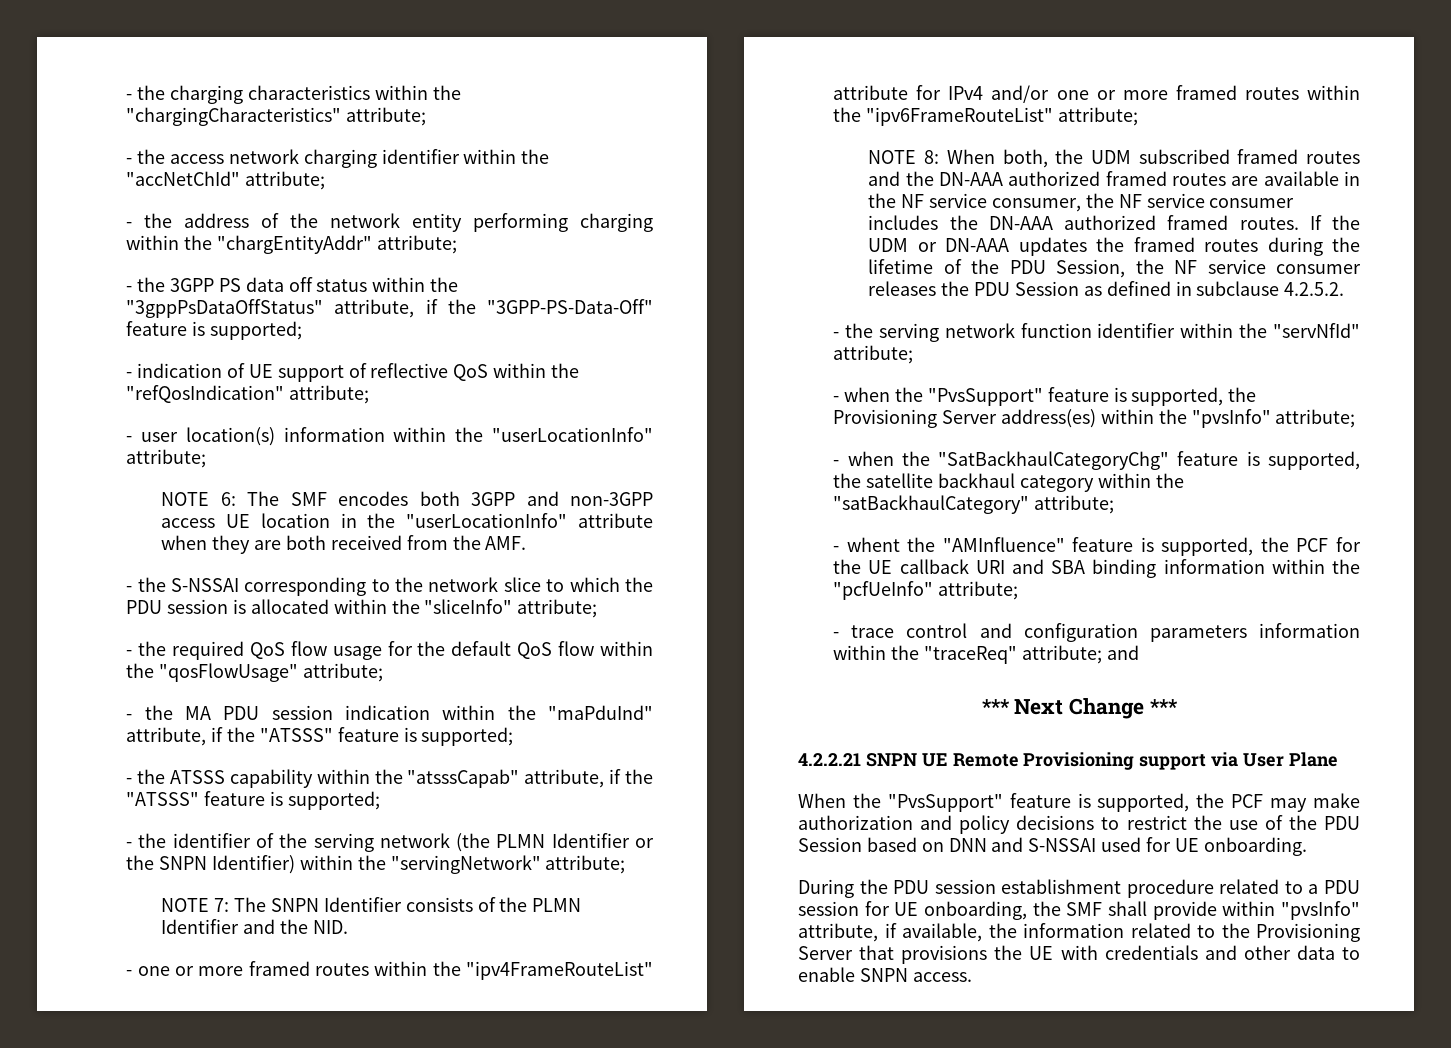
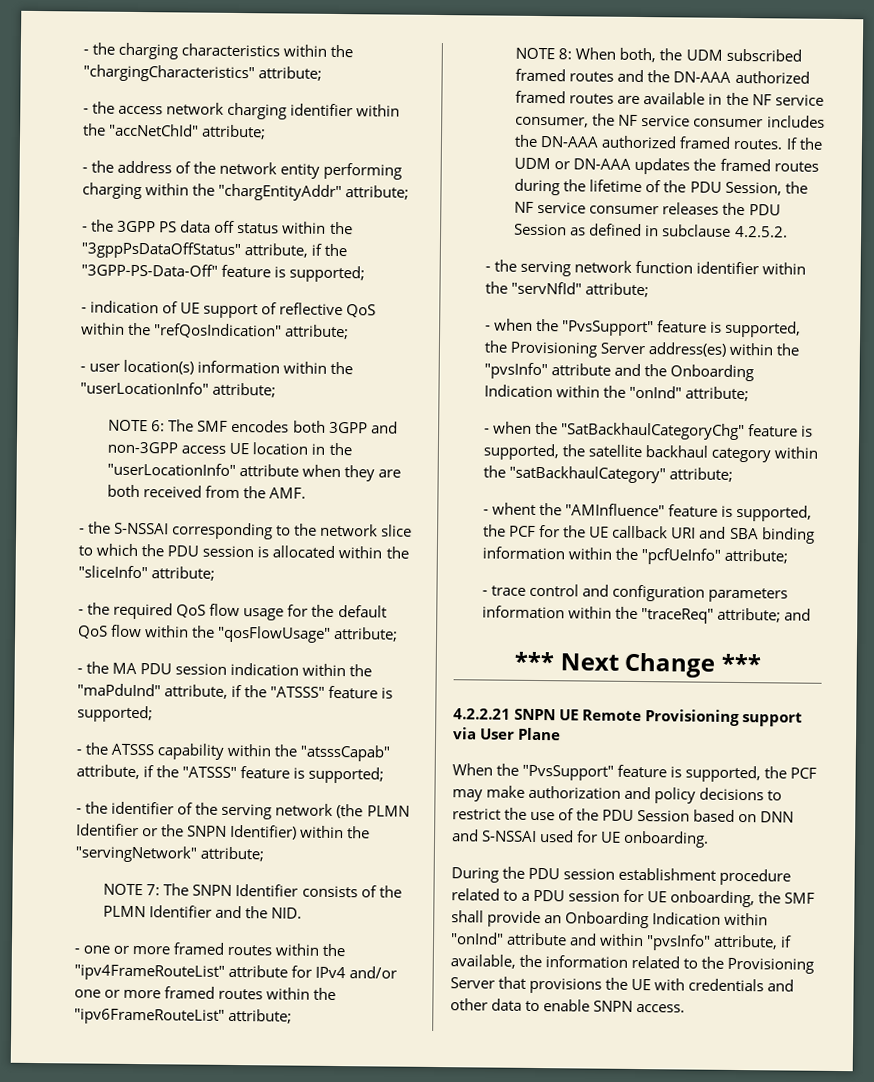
- - when the "PvsSupport" feature is supported, the Provisioning Server address(es) within the "pvsInfo" attribute;
+ - when the "PvsSupport" feature is supported, the Provisioning Server address(es) within the "pvsInfo" attribute and the Onboarding Indication within the "onInd" attribute;
- During the PDU session establishment procedure related to a PDU session for UE onboarding, the SMF shall provide within "pvsInfo" attribute, if available, the information related to the Provisioning Server that provisions the UE with credentials and other data to enable SNPN access.
+ During the PDU session establishment procedure related to a PDU session for UE onboarding, the SMF shall provide an Onboarding Indication within "onInd" attribute and within "pvsInfo" attribute, if available, the information related to the Provisioning Server that provisions the UE with credentials and other data to enable SNPN access.

